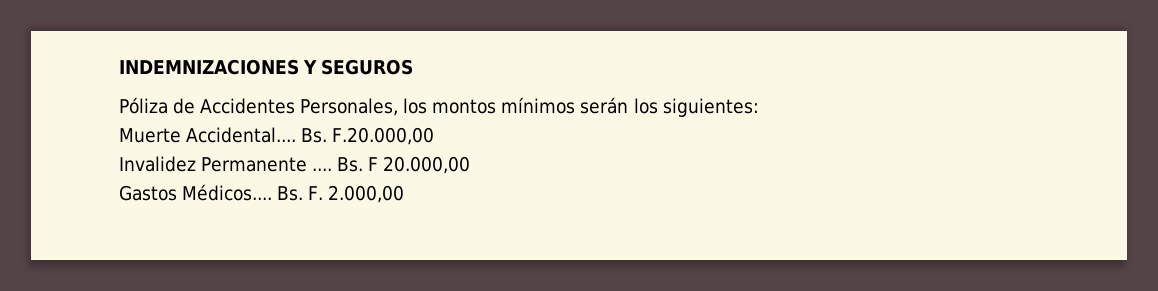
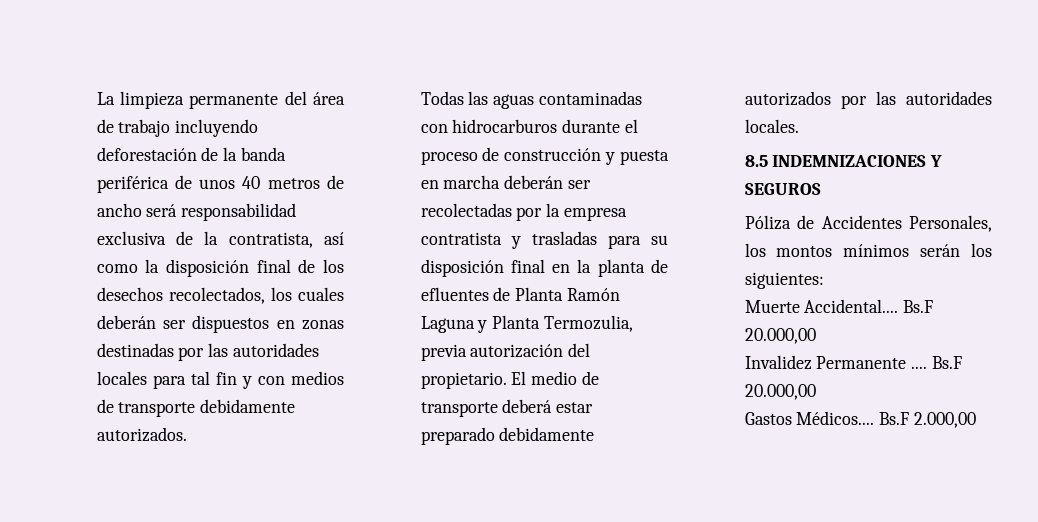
- INDEMNIZACIONES Y SEGUROS
+ La limpieza permanente del área de trabajo incluyendo deforestación de la banda periférica de unos 40 metros de ancho será responsabilidad exclusiva de la contratista, así como la disposición final de los desechos recolectados, los cuales deberán ser dispuestos en zonas destinadas por las autoridades locales para tal fin y con medios de transporte debidamente autorizados.
+ Todas las aguas contaminadas con hidrocarburos durante el proceso de construcción y puesta en marcha deberán ser recolectadas por la empresa contratista y trasladas para su disposición final en la planta de efluentes de Planta Ramón Laguna y Planta Termozulia, previa autorización del propietario. El medio de transporte deberá estar preparado debidamente autorizados por las autoridades locales.
+ 8.5 INDEMNIZACIONES Y SEGUROS
- Muerte Accidental.... Bs. F.20.000,00
+ Muerte Accidental.... Bs.F 20.000,00
- Invalidez Permanente .... Bs. F 20.000,00
+ Invalidez Permanente .... Bs.F 20.000,00
- Bs. F. 2.000,00
+ Bs.F 2.000,00

